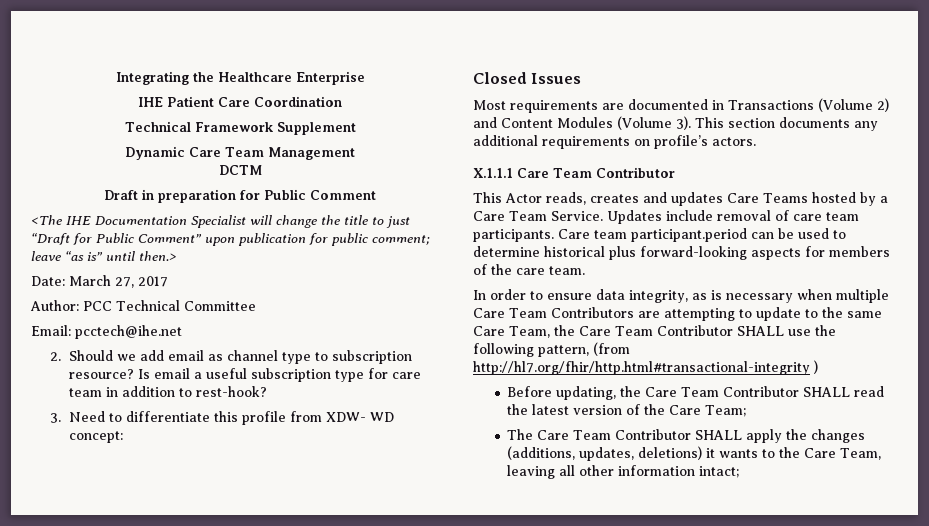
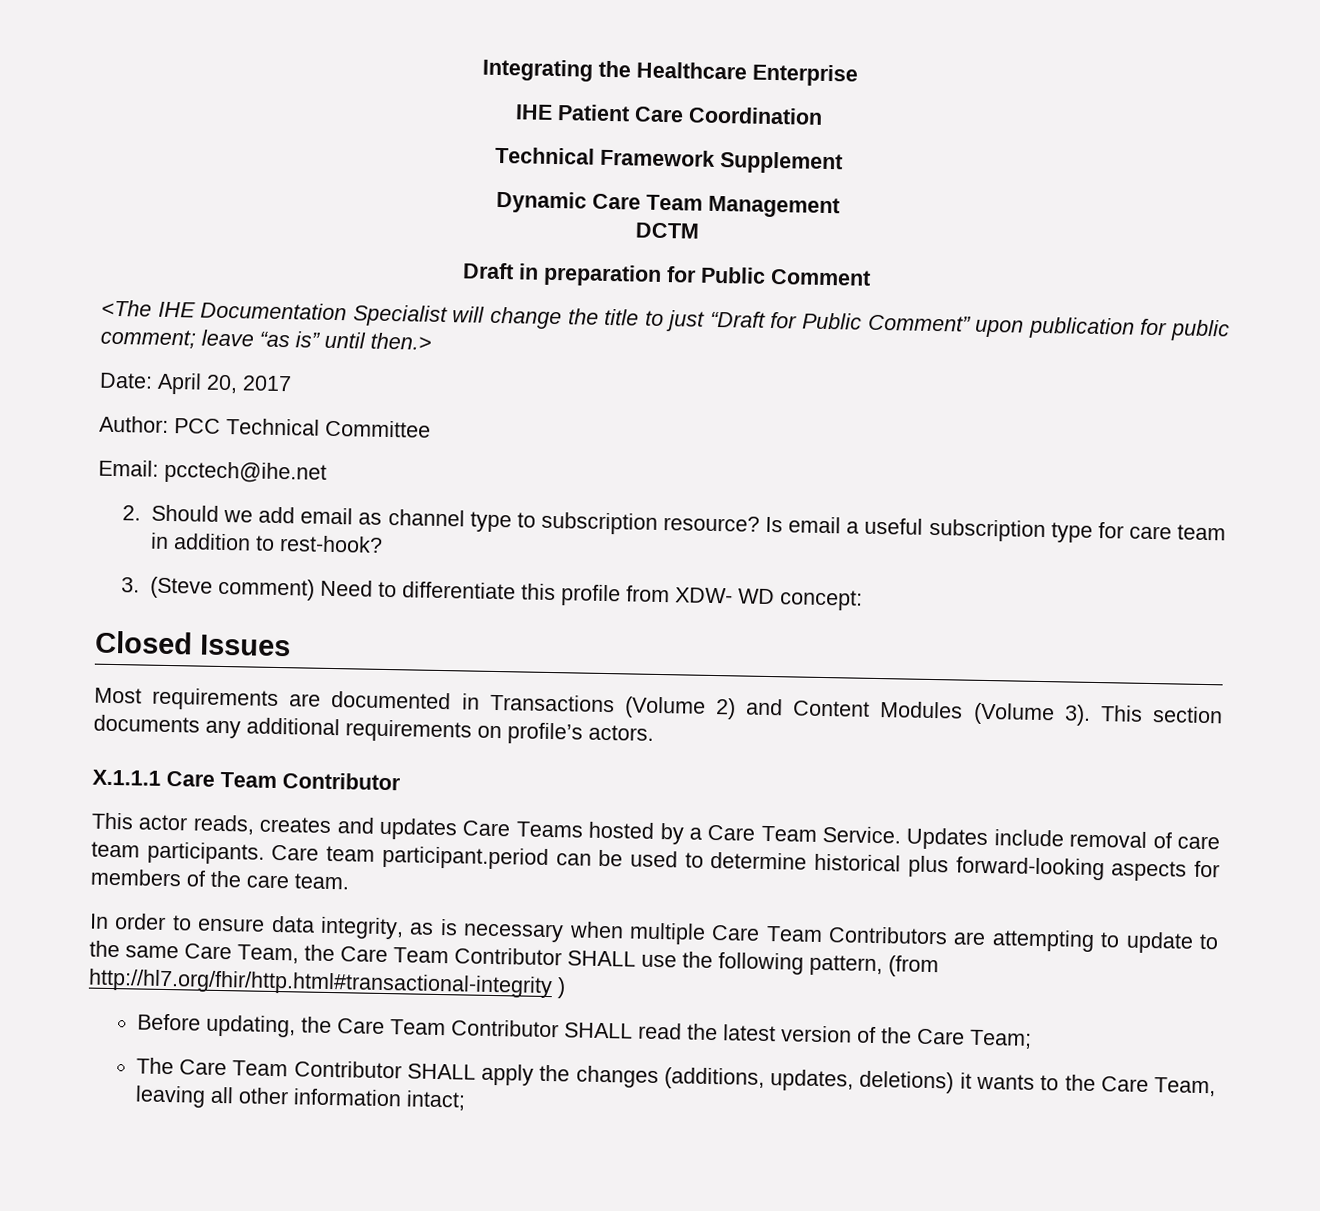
- Date: March 27, 2017
+ Date: April 20, 2017
- 3. Need to differentiate this profile from XDW- WD concept:
+ 3. (Steve comment) Need to differentiate this profile from XDW- WD concept:
- This Actor reads, creates and updates Care Teams hosted by a Care Team Service.
+ This actor reads, creates and updates Care Teams hosted by a Care Team Service.

